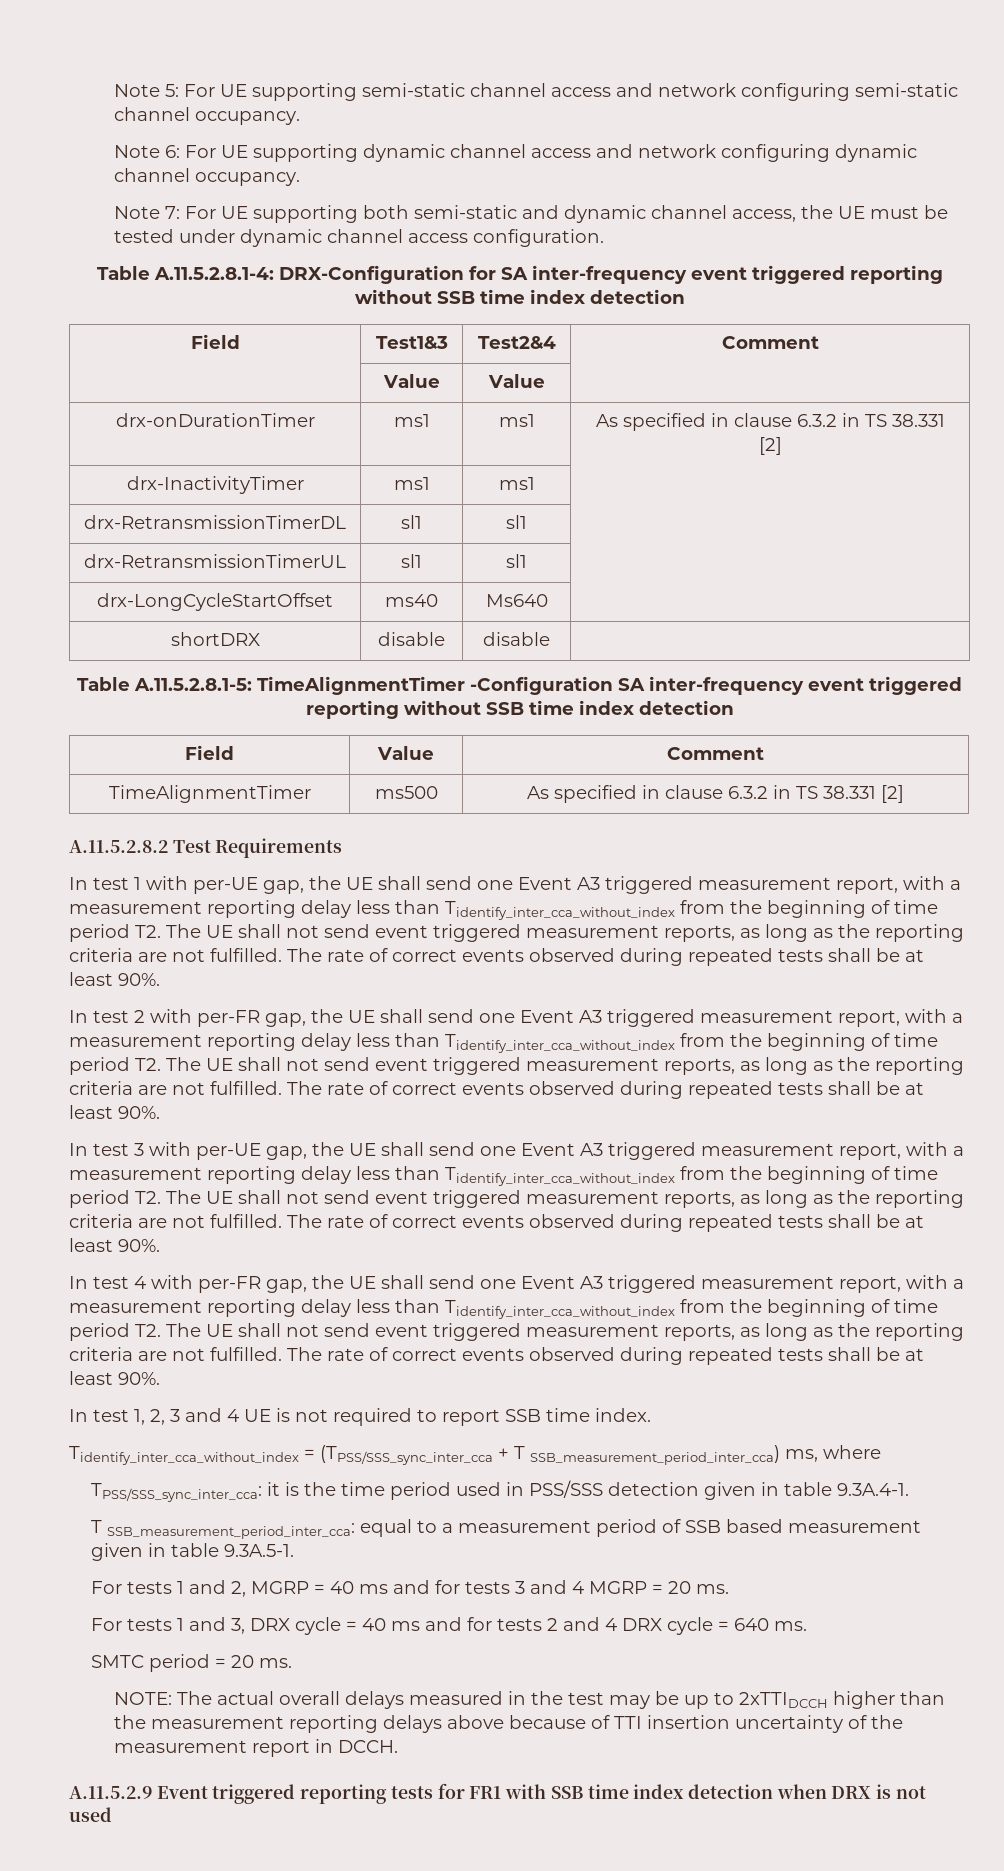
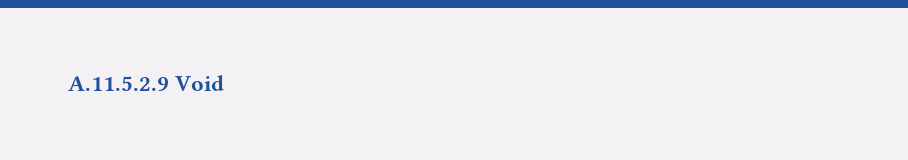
- Note 5: For UE supporting semi-static channel access and network configuring semi-static channel occupancy.
- Note 6: For UE supporting dynamic channel access and network configuring dynamic channel occupancy.
- Note 7: For UE supporting both semi-static and dynamic channel access, the UE must be tested under dynamic channel access configuration.
- Table A.11.5.2.8.1-4: DRX-Configuration for SA inter-frequency event triggered reporting without SSB time index detection
- Field | Test1&3 | Test2&4 | Comment
- | Value | Value |
- drx-onDurationTimer | ms1 | ms1 | As specified in clause 6.3.2 in TS 38.331 [2]
- drx-InactivityTimer | ms1 | ms1 |
- drx-RetransmissionTimerDL | sl1 | sl1 |
- drx-RetransmissionTimerUL | sl1 | sl1 |
- drx-LongCycleStartOffset | ms40 | Ms640 |
- shortDRX | disable | disable |
- Table A.11.5.2.8.1-5: TimeAlignmentTimer -Configuration SA inter-frequency event triggered reporting without SSB time index detection
- Field | Value | Comment
- TimeAlignmentTimer | ms500 | As specified in clause 6.3.2 in TS 38.331 [2]
- A.11.5.2.8.2 Test Requirements
- In test 1 with per-UE gap, the UE shall send one Event A3 triggered measurement report, with a measurement reporting delay less than Tidentify_inter_cca_without_index from the beginning of time period T2. The UE shall not send event triggered measurement reports, as long as the reporting criteria are not fulfilled. The rate of correct events observed during repeated tests shall be at least 90%.
- In test 2 with per-FR gap, the UE shall send one Event A3 triggered measurement report, with a measurement reporting delay less than Tidentify_inter_cca_without_index from the beginning of time period T2. The UE shall not send event triggered measurement reports, as long as the reporting criteria are not fulfilled. The rate of correct events observed during repeated tests shall be at least 90%.
- In test 3 with per-UE gap, the UE shall send one Event A3 triggered measurement report, with a measurement reporting delay less than Tidentify_inter_cca_without_index from the beginning of time period T2. The UE shall not send event triggered measurement reports, as long as the reporting criteria are not fulfilled. The rate of correct events observed during repeated tests shall be at least 90%.
- In test 4 with per-FR gap, the UE shall send one Event A3 triggered measurement report, with a measurement reporting delay less than Tidentify_inter_cca_without_index from the beginning of time period T2. The UE shall not send event triggered measurement reports, as long as the reporting criteria are not fulfilled. The rate of correct events observed during repeated tests shall be at least 90%.
- In test 1, 2, 3 and 4 UE is not required to report SSB time index.
- Tidentify_inter_cca_without_index = (TPSS/SSS_sync_inter_cca + T SSB_measurement_period_inter_cca) ms, where
- TPSS/SSS_sync_inter_cca: it is the time period used in PSS/SSS detection given in table 9.3A.4-1.
- T SSB_measurement_period_inter_cca: equal to a measurement period of SSB based measurement given in table 9.3A.5-1.
- For tests 1 and 2, MGRP = 40 ms and for tests 3 and 4 MGRP = 20 ms.
- For tests 1 and 3, DRX cycle = 40 ms and for tests 2 and 4 DRX cycle = 640 ms.
- SMTC period = 20 ms.
- NOTE: The actual overall delays measured in the test may be up to 2xTTIDCCH higher than the measurement reporting delays above because of TTI insertion uncertainty of the measurement report in DCCH.
- A.11.5.2.9 Event triggered reporting tests for FR1 with SSB time index detection when DRX is not used
+ A.11.5.2.9 Void

